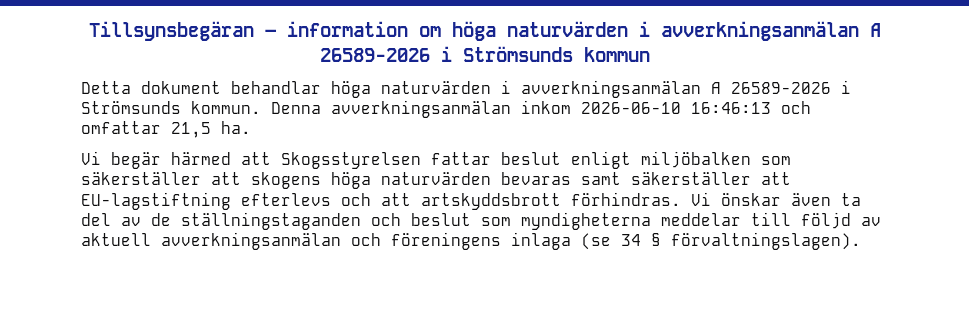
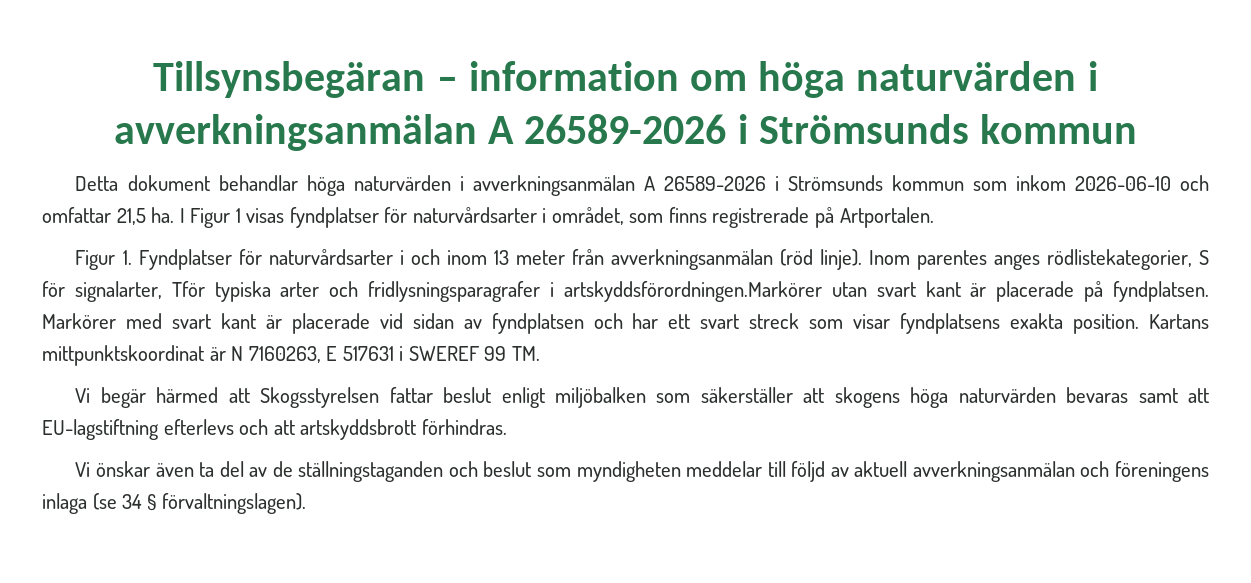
- Detta dokument behandlar höga naturvärden i avverkningsanmälan A 26589-2026 i Strömsunds kommun. Denna avverkningsanmälan inkom 2026-06-10 16:46:13 och omfattar 21,5 ha.
+ Detta dokument behandlar höga naturvärden i avverkningsanmälan A 26589-2026 i Strömsunds kommun som inkom 2026-06-10 och omfattar 21,5 ha. I Figur 1 visas fyndplatser för naturvårdsarter i området, som finns registrerade på Artportalen.
+ Figur 1. Fyndplatser för naturvårdsarter i och inom 13 meter från avverkningsanmälan (röd linje). Inom parentes anges rödlistekategorier, S för signalarter, Tför typiska arter och fridlysningsparagrafer i artskyddsförordningen.Markörer utan svart kant är placerade på fyndplatsen. Markörer med svart kant är placerade vid sidan av fyndplatsen och har ett svart streck som visar fyndplatsens exakta position. Kartans mittpunktskoordinat är N 7160263, E 517631 i SWEREF 99 TM.
- Vi begär härmed att Skogsstyrelsen fattar beslut enligt miljöbalken som säkerställer att skogens höga naturvärden bevaras samt säkerställer att EU-lagstiftning efterlevs och att artskyddsbrott förhindras. Vi önskar även ta del av de ställningstaganden och beslut som myndigheterna meddelar till följd av aktuell avverkningsanmälan och föreningens inlaga (se 34 § förvaltningslagen).
+ Vi begär härmed att Skogsstyrelsen fattar beslut enligt miljöbalken som säkerställer att skogens höga naturvärden bevaras samt att EU-lagstiftning efterlevs och att artskyddsbrott förhindras.
+ Vi önskar även ta del av de ställningstaganden och beslut som myndigheten meddelar till följd av aktuell avverkningsanmälan och föreningens inlaga (se 34 § förvaltningslagen).

